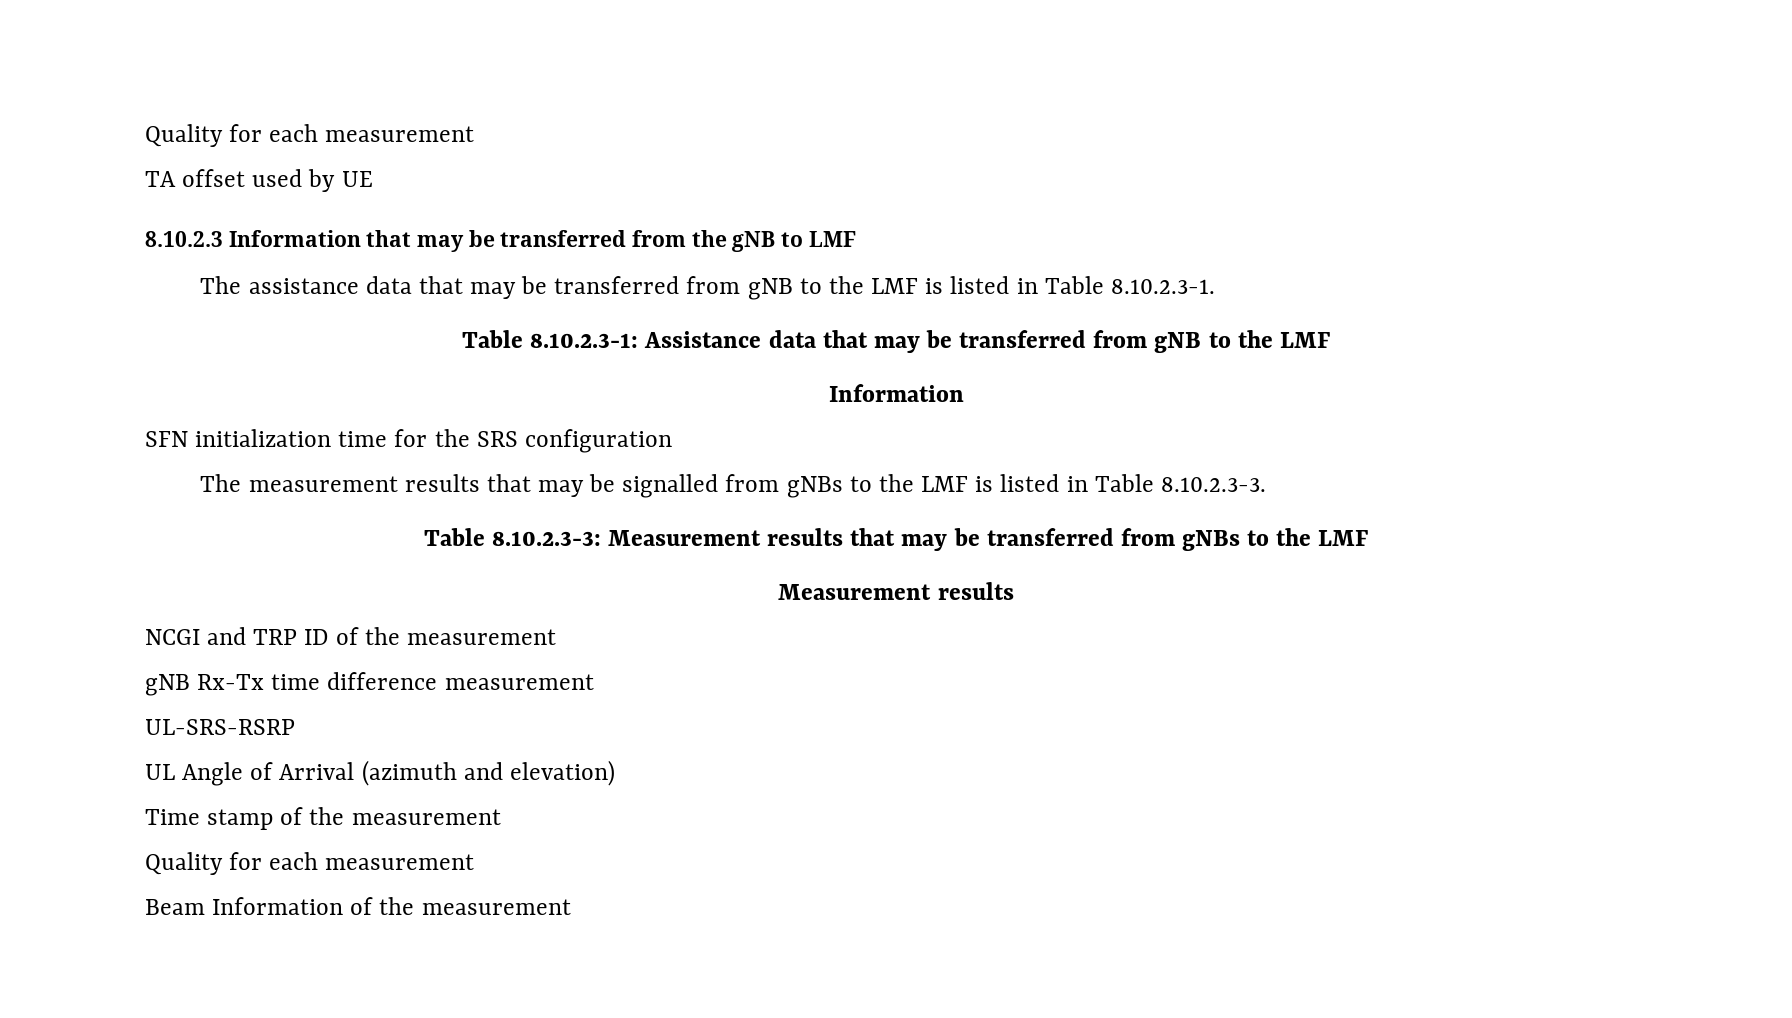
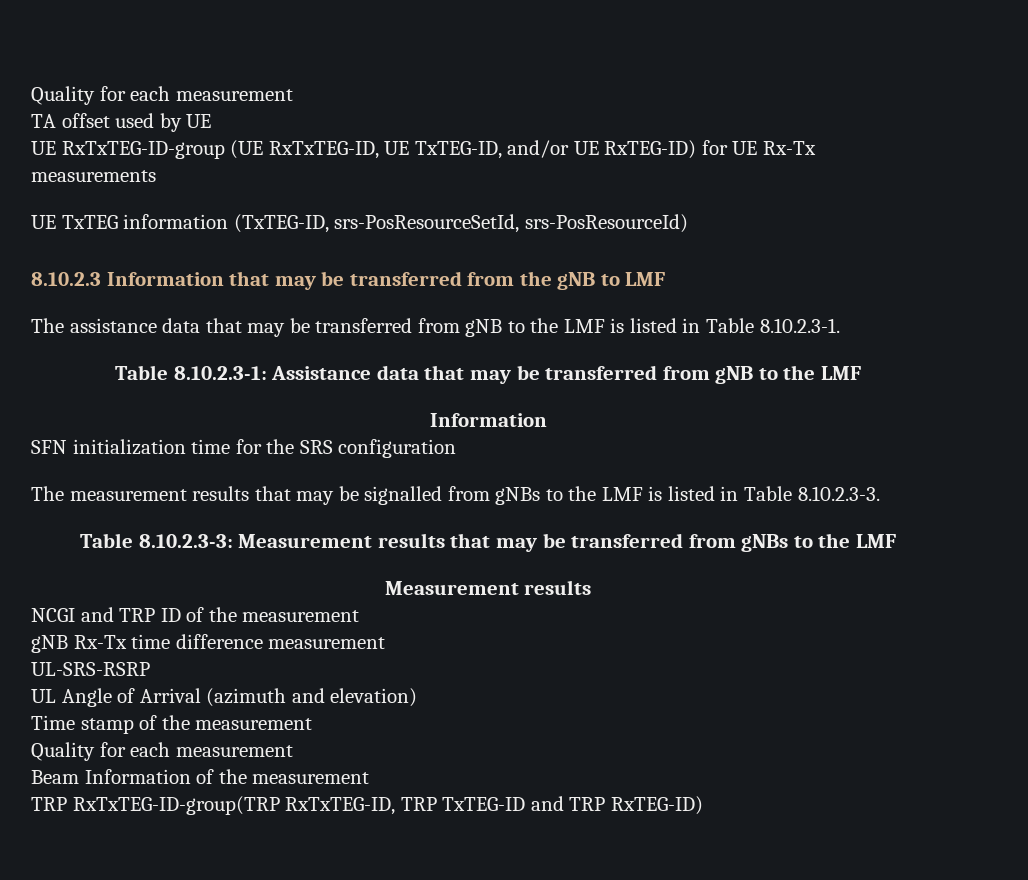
+ UE RxTxTEG-ID-group (UE RxTxTEG-ID, UE TxTEG-ID, and/or UE RxTEG-ID) for UE Rx-Tx measurements
+ UE TxTEG information (TxTEG-ID, srs-PosResourceSetId, srs-PosResourceId)
+ TRP RxTxTEG-ID-group(TRP RxTxTEG-ID, TRP TxTEG-ID and TRP RxTEG-ID)

